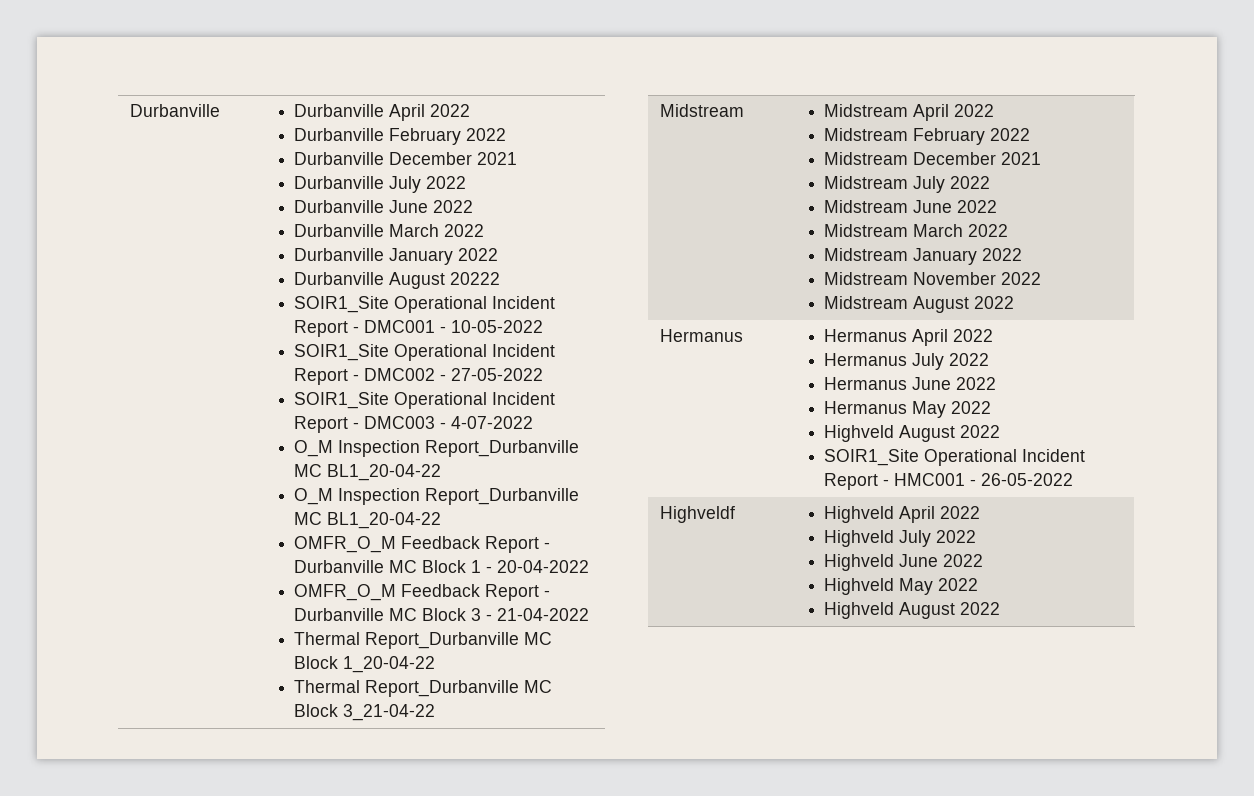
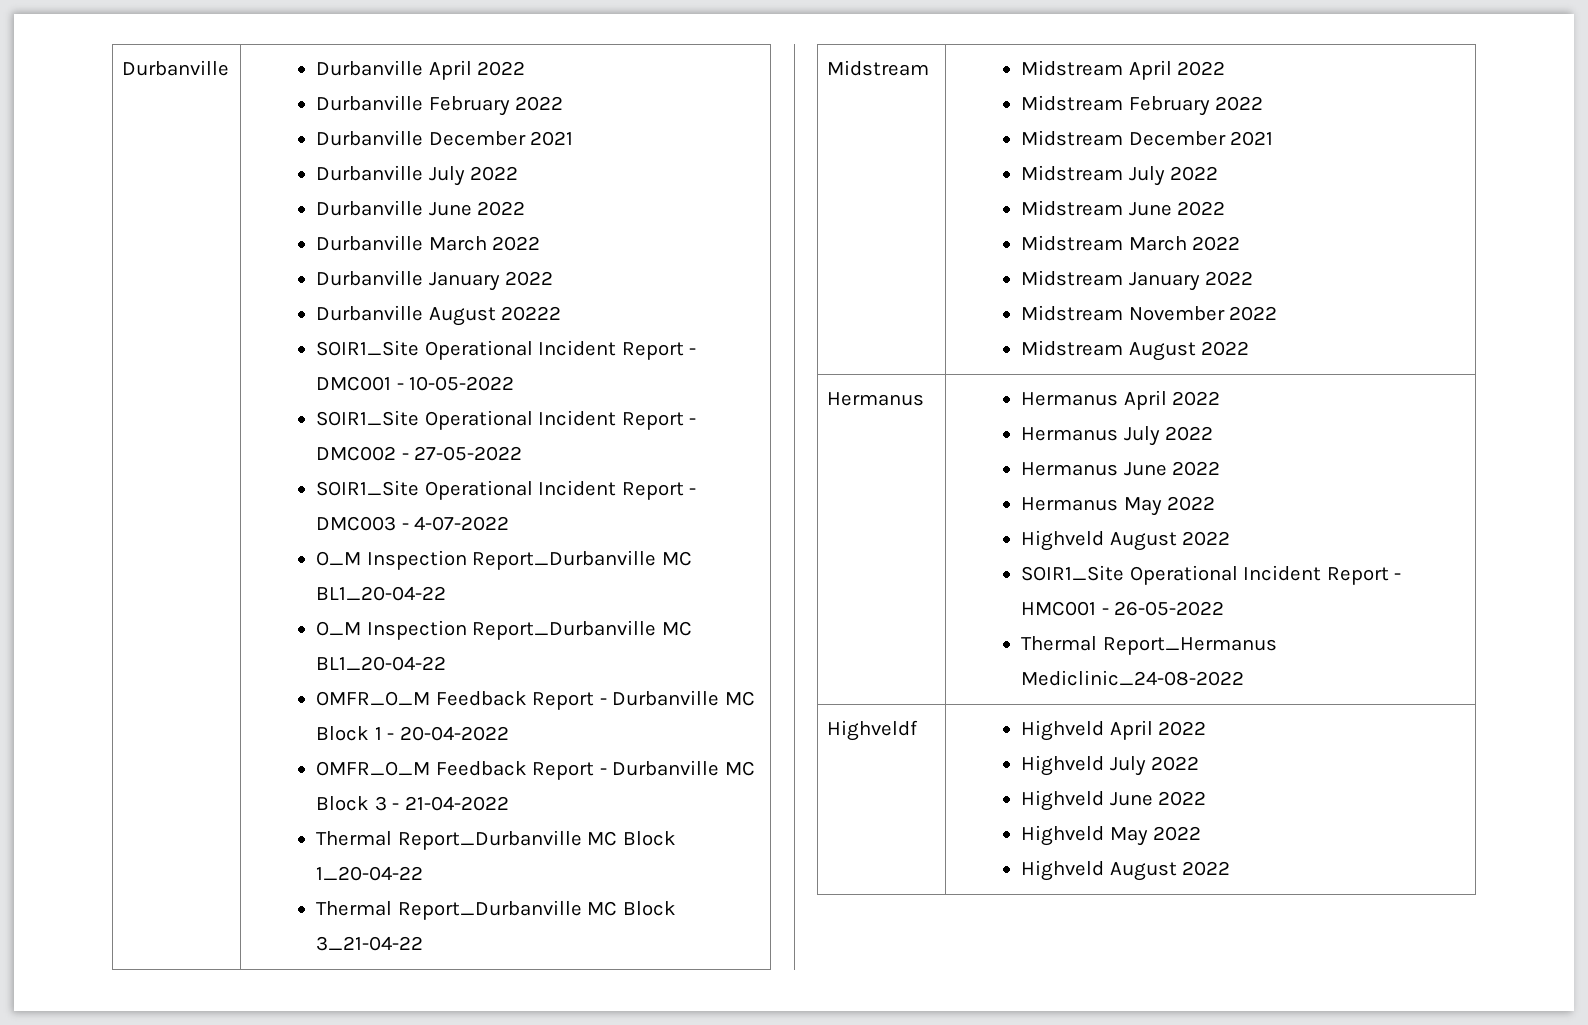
  Hermanus | Hermanus April 2022
  Hermanus July 2022
  Hermanus June 2022
  Hermanus May 2022
  Highveld August 2022
  SOIR1_Site Operational Incident Report - HMC001 - 26-05-2022
+ Thermal Report_Hermanus Mediclinic_24-08-2022

